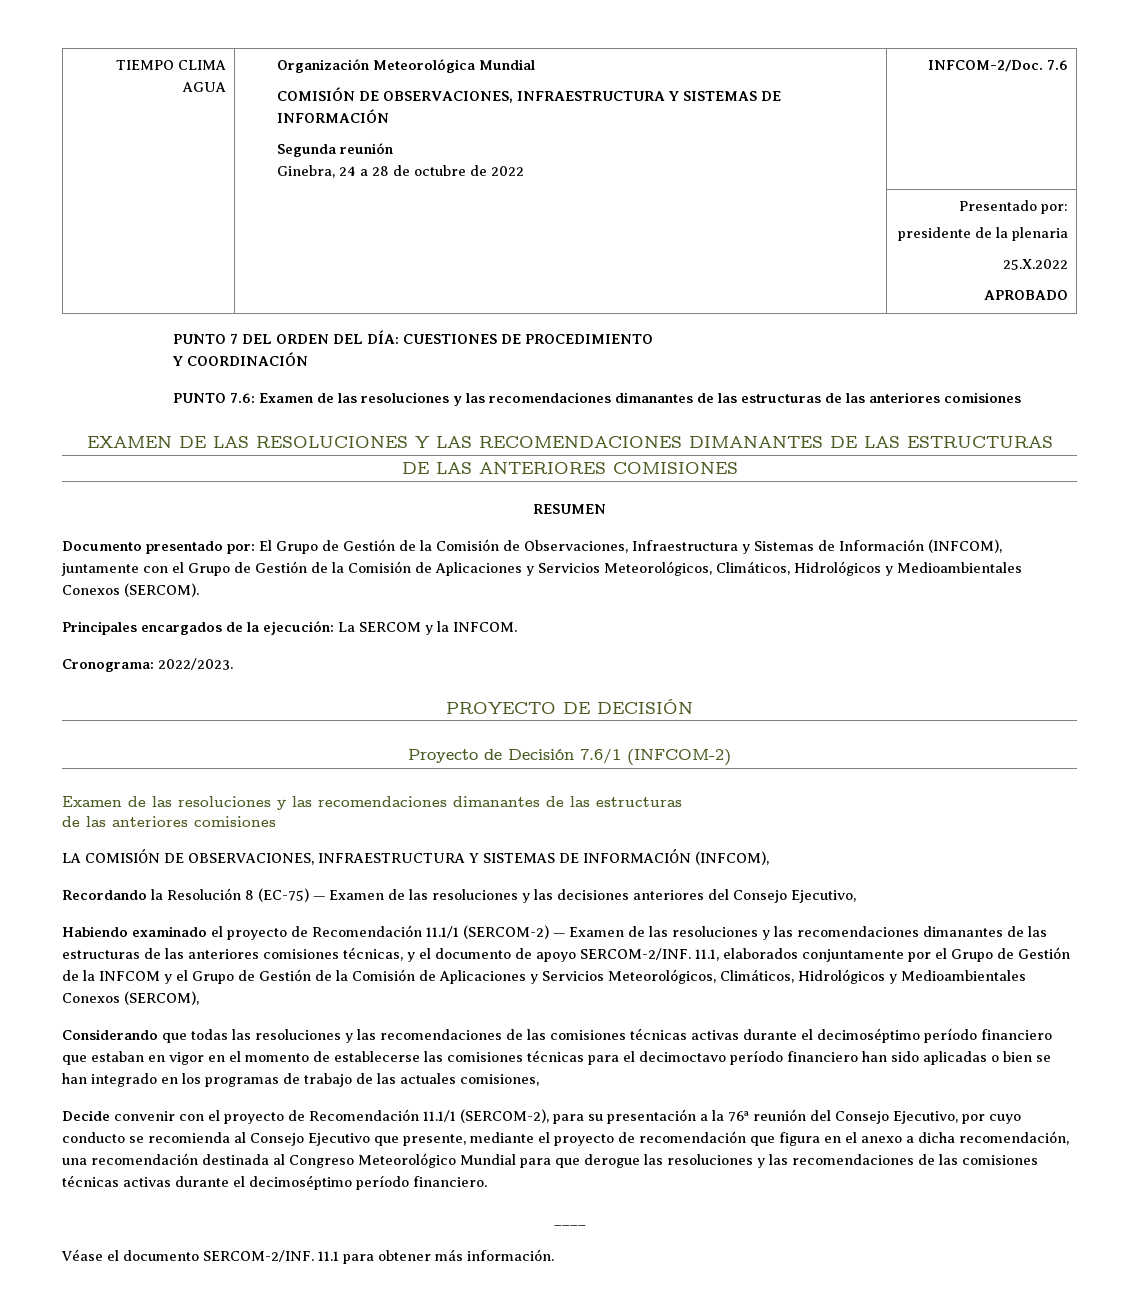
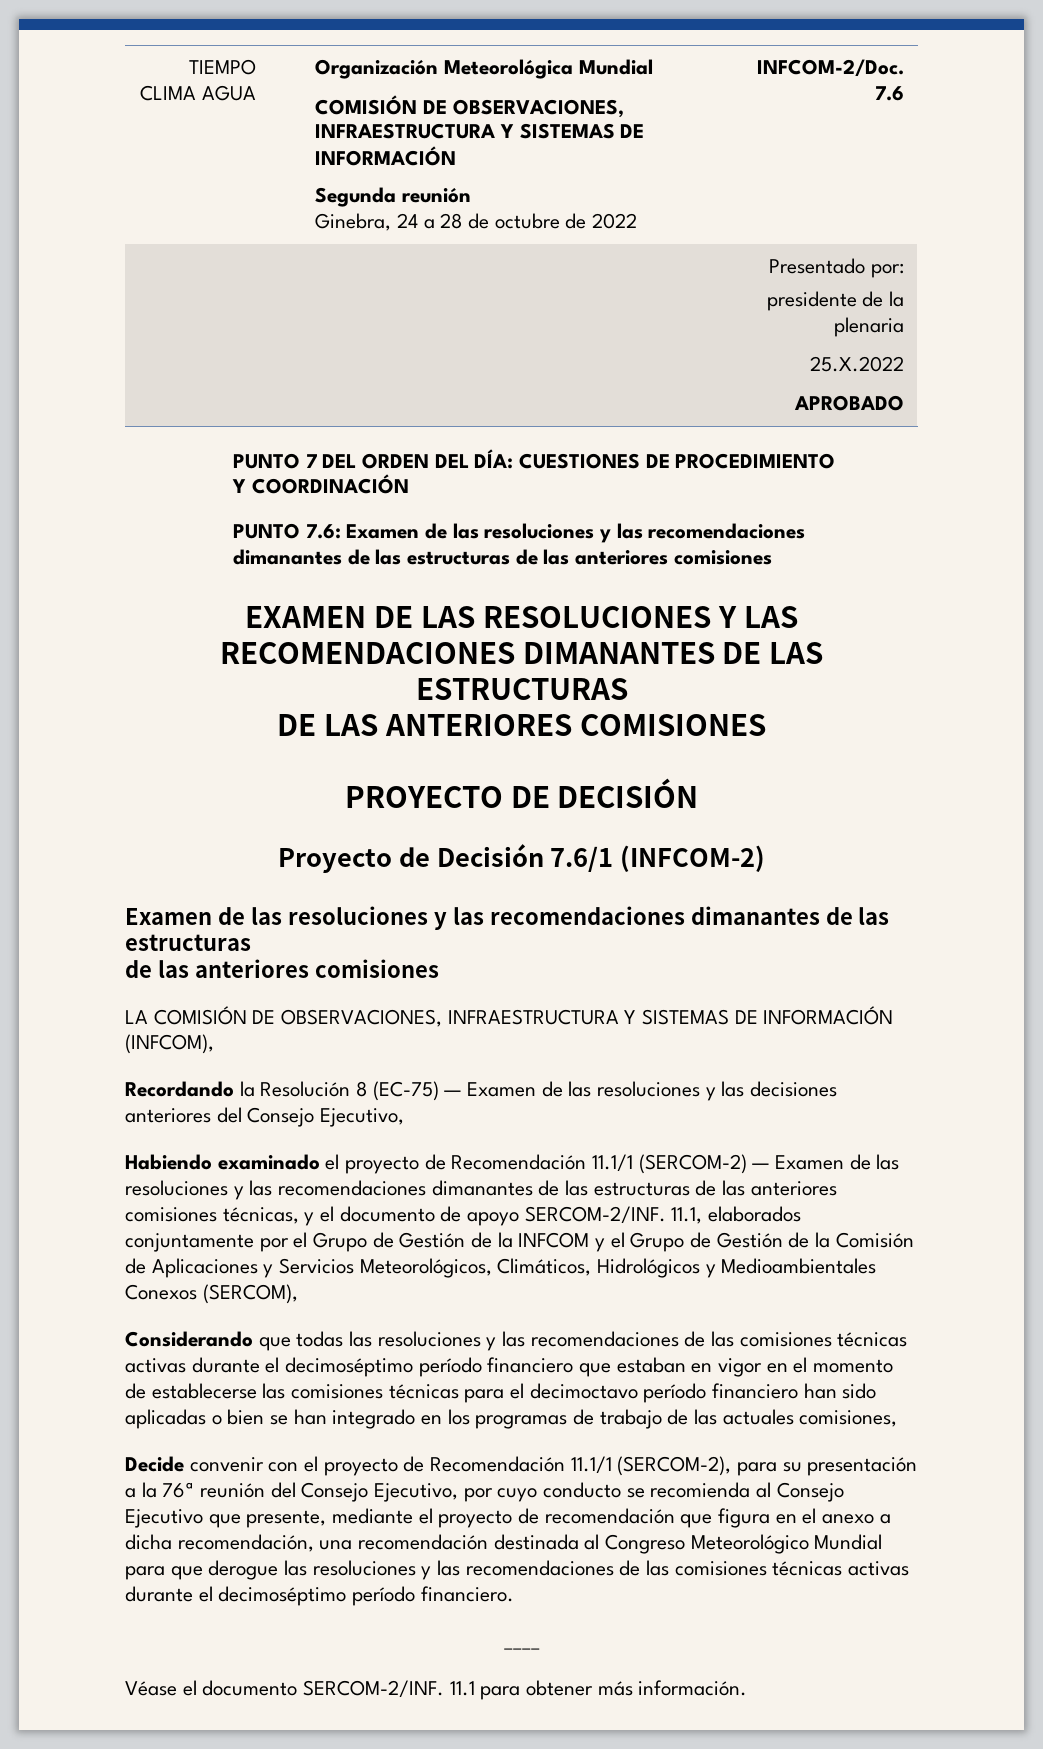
- RESUMEN
- Documento presentado por: El Grupo de Gestión de la Comisión de Observaciones, Infraestructura y Sistemas de Información (INFCOM), juntamente con el Grupo de Gestión de la Comisión de Aplicaciones y Servicios Meteorológicos, Climáticos, Hidrológicos y Medioambientales Conexos (SERCOM).
- Principales encargados de la ejecución: La SERCOM y la INFCOM.
- Cronograma: 2022/2023.

